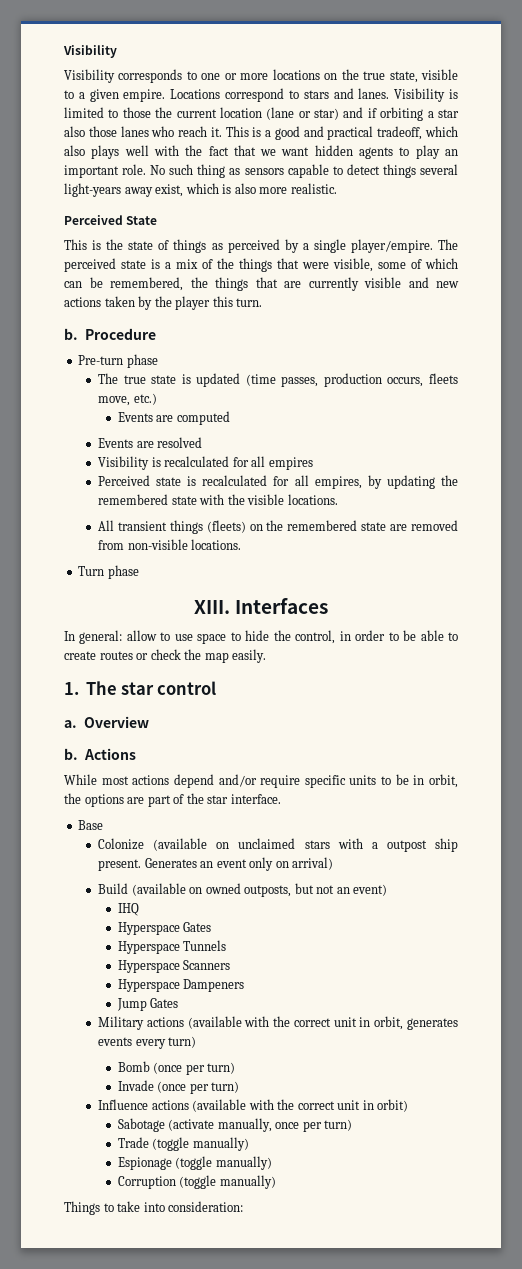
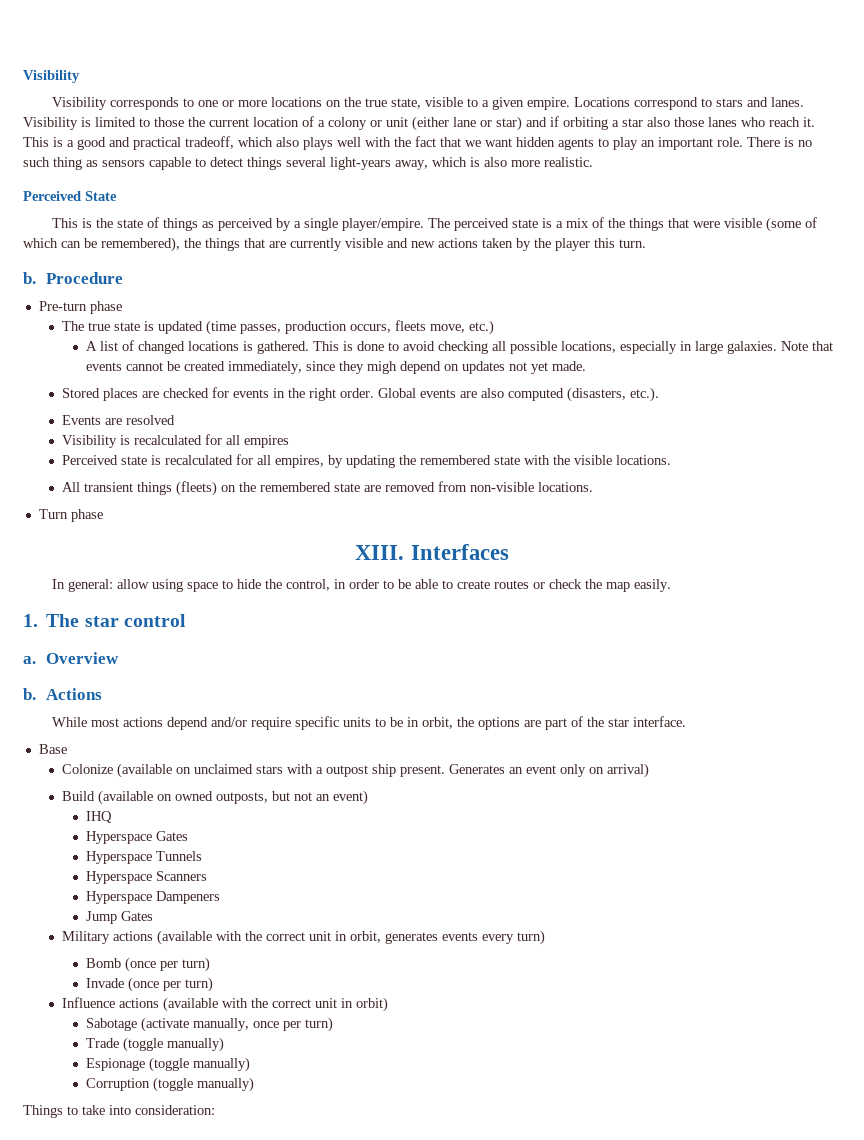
- Visibility is limited to those the current location (lane or star) and if orbiting a star also those lanes who reach it.
+ Visibility is limited to those the current location of a colony or unit (either lane or star) and if orbiting a star also those lanes who reach it.
- No such thing as sensors capable to detect things several light-years away exist, which is also more realistic.
+ There is no such thing as sensors capable to detect things several light-years away, which is also more realistic.
- The perceived state is a mix of the things that were visible, some of which can be remembered, the things that are currently visible and new actions taken by the player this turn.
+ The perceived state is a mix of the things that were visible (some of which can be remembered), the things that are currently visible and new actions taken by the player this turn.
- Events are computed
+ A list of changed locations is gathered. This is done to avoid checking all possible locations, especially in large galaxies. Note that events cannot be created immediately, since they migh depend on updates not yet made.
+ Stored places are checked for events in the right order. Global events are also computed (disasters, etc.).
- In general: allow to use space to hide the control, in order to be able to create routes or check the map easily.
+ In general: allow using space to hide the control, in order to be able to create routes or check the map easily.

